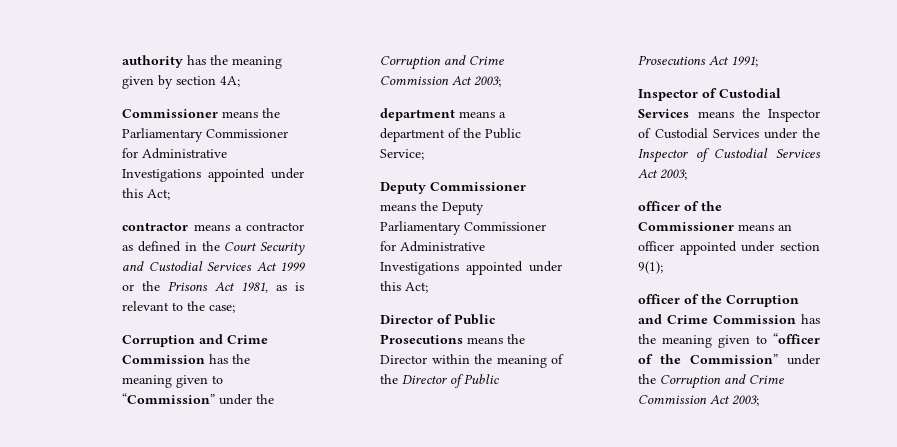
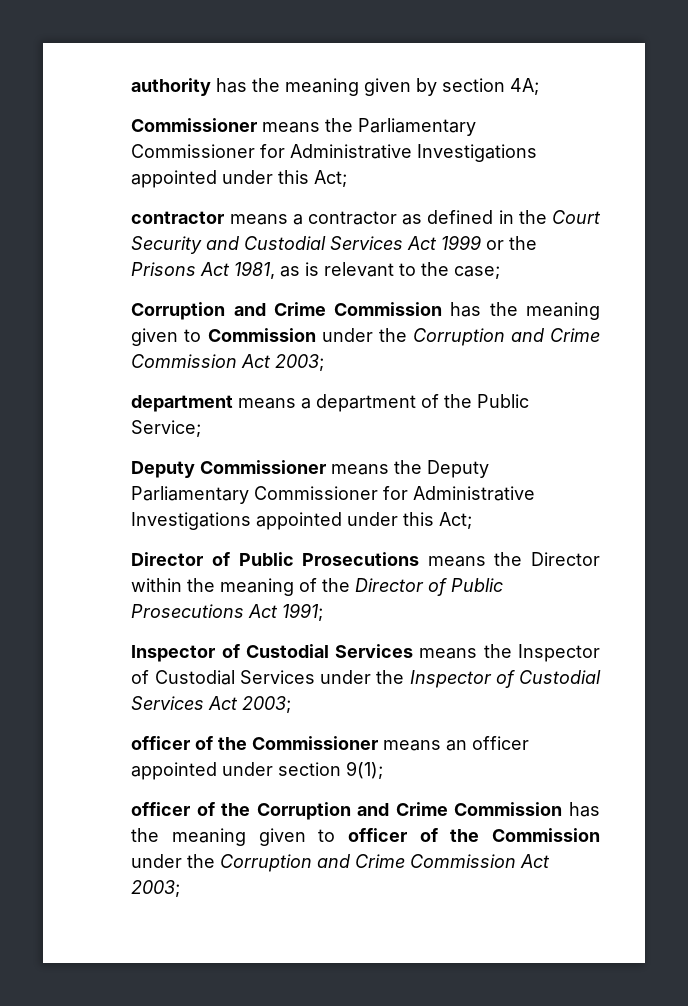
- Corruption and Crime Commission has the meaning given to “Commission” under the Corruption and Crime Commission Act 2003;
+ Corruption and Crime Commission has the meaning given to Commission under the Corruption and Crime Commission Act 2003;
- officer of the Corruption and Crime Commission has the meaning given to “officer of the Commission” under the Corruption and Crime Commission Act 2003;
+ officer of the Corruption and Crime Commission has the meaning given to officer of the Commission under the Corruption and Crime Commission Act 2003;

